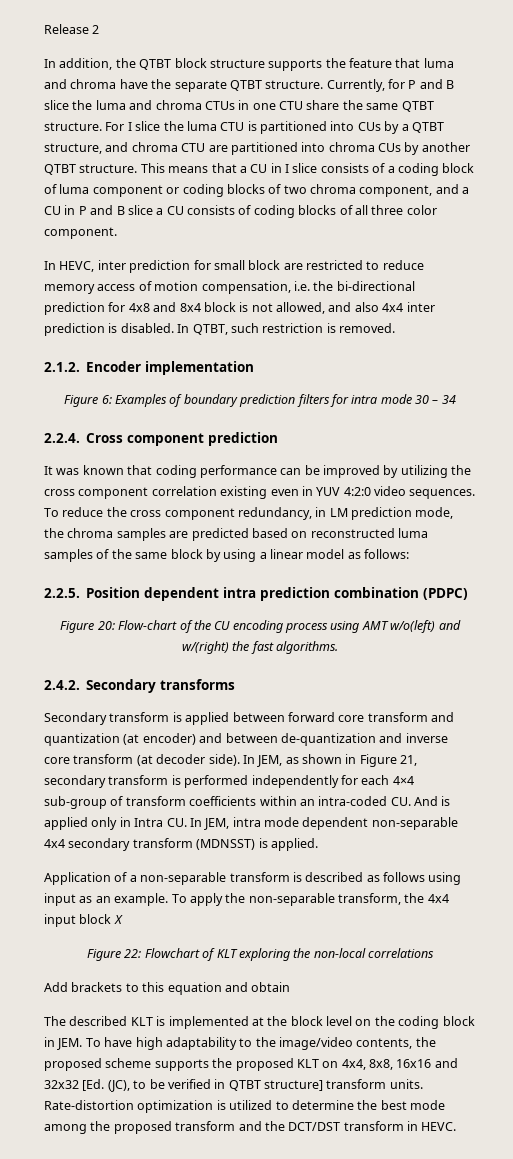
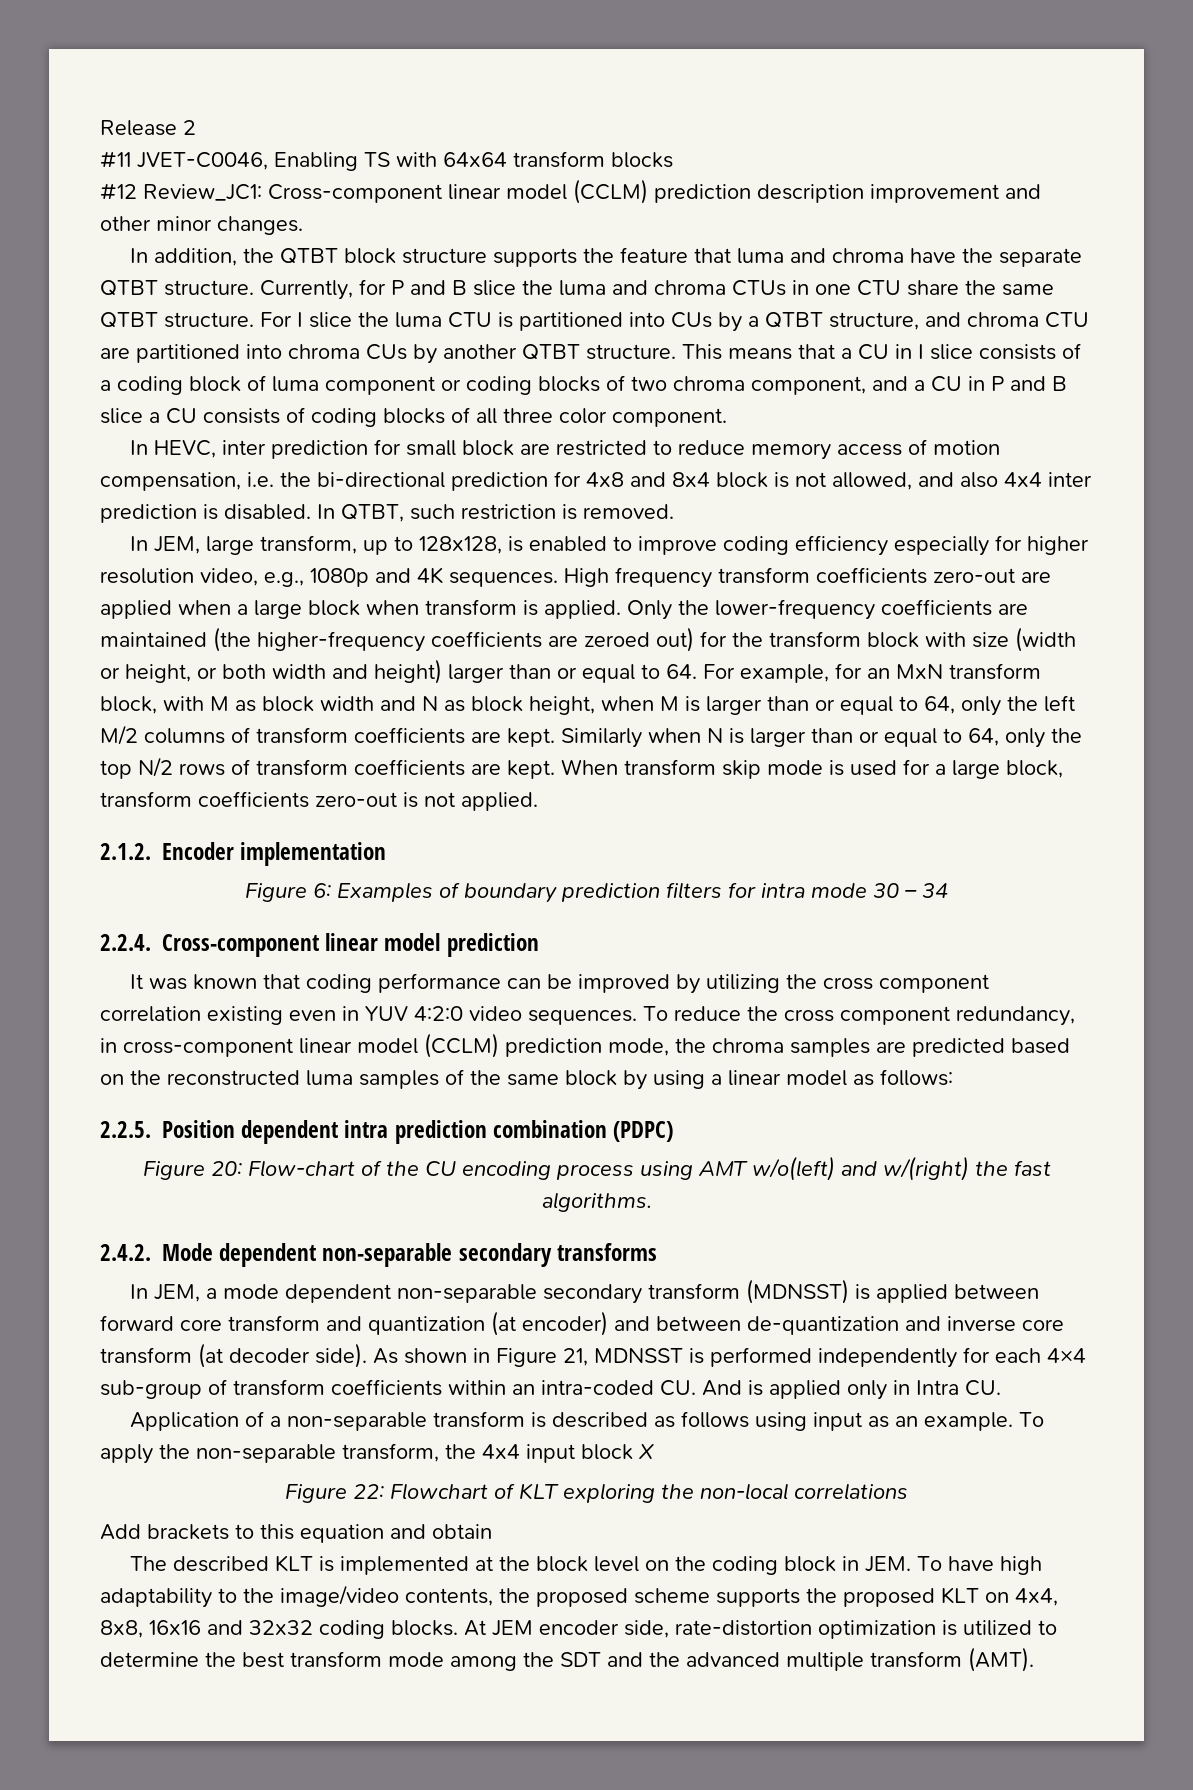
+ #11 JVET-C0046, Enabling TS with 64x64 transform blocks
+ #12 Review_JC1: Cross-component linear model (CCLM) prediction description improvement and other minor changes.
+ In JEM, large transform, up to 128x128, is enabled to improve coding efficiency especially for higher resolution video, e.g., 1080p and 4K sequences. High frequency transform coefficients zero-out are applied when a large block when transform is applied. Only the lower-frequency coefficients are maintained (the higher-frequency coefficients are zeroed out) for the transform block with size (width or height, or both width and height) larger than or equal to 64. For example, for an MxN transform block, with M as block width and N as block height, when M is larger than or equal to 64, only the left M/2 columns of transform coefficients are kept. Similarly when N is larger than or equal to 64, only the top N/2 rows of transform coefficients are kept. When transform skip mode is used for a large block, transform coefficients zero-out is not applied.
- 2.2.4. Cross component prediction
+ 2.2.4. Cross-component linear model prediction
- To reduce the cross component redundancy, in LM prediction mode, the chroma samples are predicted based on reconstructed luma samples of the same block by using a linear model as follows:
+ To reduce the cross component redundancy, in cross-component linear model (CCLM) prediction mode, the chroma samples are predicted based on the reconstructed luma samples of the same block by using a linear model as follows:
- 2.4.2. Secondary transforms
- Secondary transform is applied between forward core transform and quantization (at encoder) and between de-quantization and inverse core transform (at decoder side).
+ 2.4.2. Mode dependent non-separable secondary transforms
+ In JEM, a mode dependent non-separable secondary transform (MDNSST) is applied between forward core transform and quantization (at encoder) and between de-quantization and inverse core transform (at decoder side).
- In JEM, as shown in Figure 21, secondary transform is performed independently for each 4×4 sub-group of transform coefficients within an intra-coded CU. And is applied only in Intra CU. In JEM, intra mode dependent non-separable 4x4 secondary transform (MDNSST) is applied.
+ As shown in Figure 21, MDNSST is performed independently for each 4×4 sub-group of transform coefficients within an intra-coded CU. And is applied only in Intra CU.
- The described KLT is implemented at the block level on the coding block in JEM. To have high adaptability to the image/video contents, the proposed scheme supports the proposed KLT on 4x4, 8x8, 16x16 and 32x32 [Ed. (JC), to be verified in QTBT structure] transform units. Rate-distortion optimization is utilized to determine the best mode among the proposed transform and the DCT/DST transform in HEVC.
+ The described KLT is implemented at the block level on the coding block in JEM. To have high adaptability to the image/video contents, the proposed scheme supports the proposed KLT on 4x4, 8x8, 16x16 and 32x32 coding blocks. At JEM encoder side, rate-distortion optimization is utilized to determine the best transform mode among the SDT and the advanced multiple transform (AMT).

